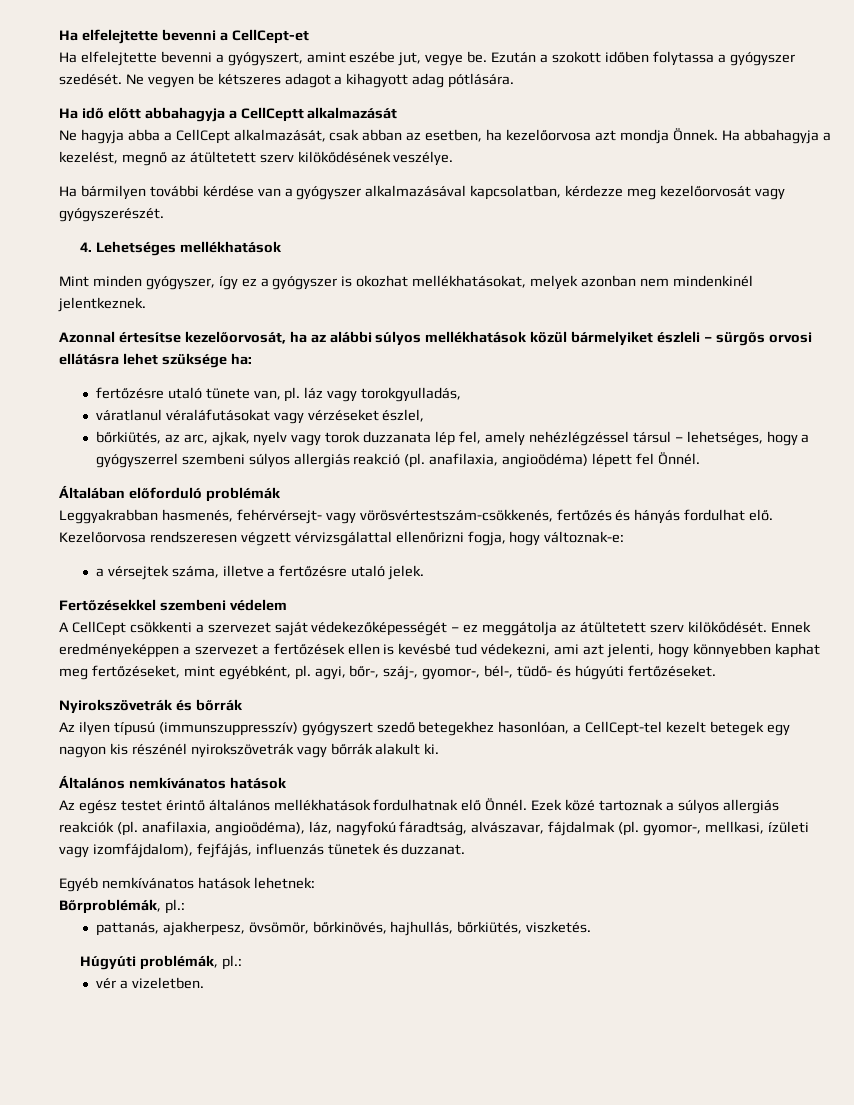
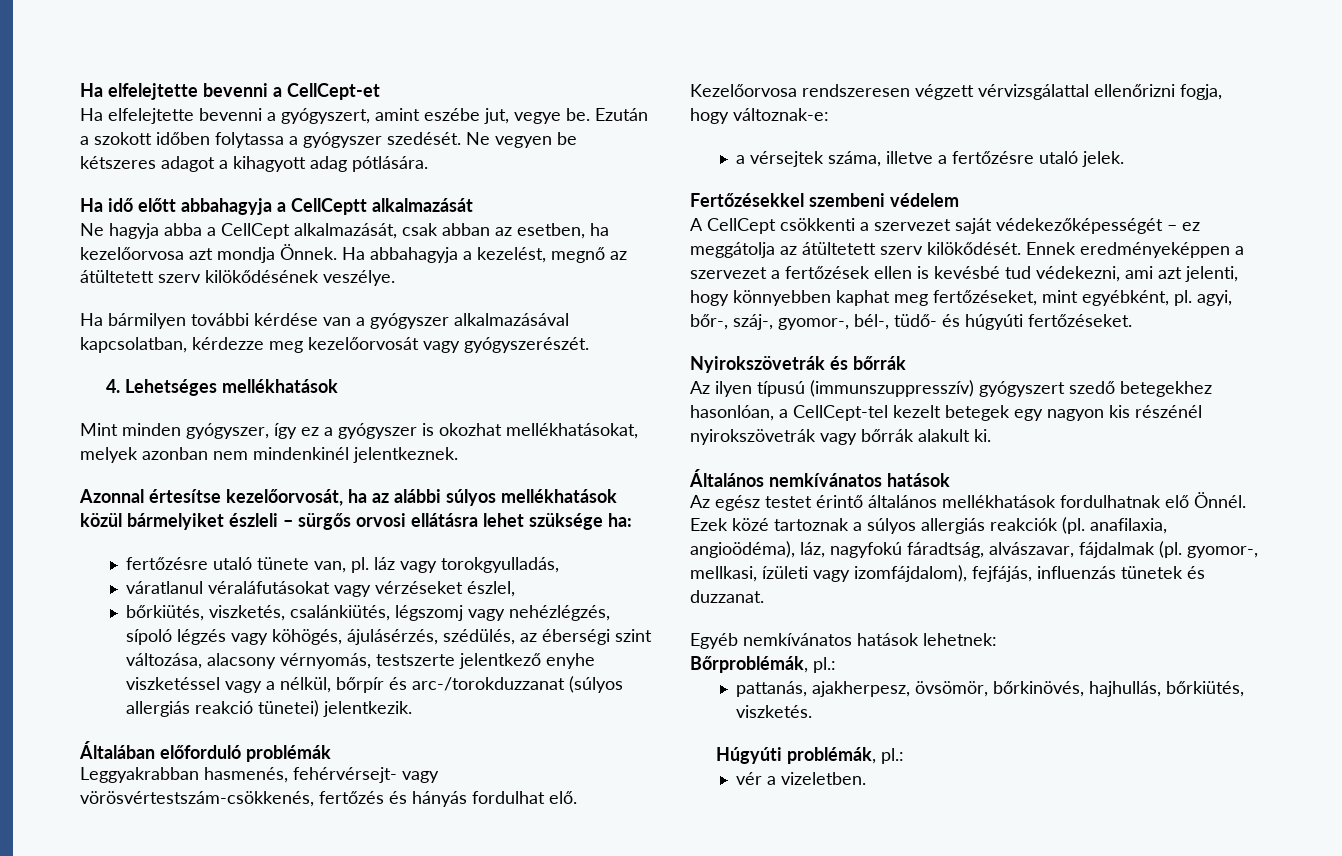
- bőrkiütés, az arc, ajkak, nyelv vagy torok duzzanata lép fel, amely nehézlégzéssel társul – lehetséges, hogy a gyógyszerrel szembeni súlyos allergiás reakció (pl. anafilaxia, angioödéma) lépett fel Önnél.
+ bőrkiütés, viszketés, csalánkiütés, légszomj vagy nehézlégzés, sípoló légzés vagy köhögés, ájulásérzés, szédülés, az éberségi szint változása, alacsony vérnyomás, testszerte jelentkező enyhe viszketéssel vagy a nélkül, bőrpír és arc-/torokduzzanat (súlyos allergiás reakció tünetei) jelentkezik.

